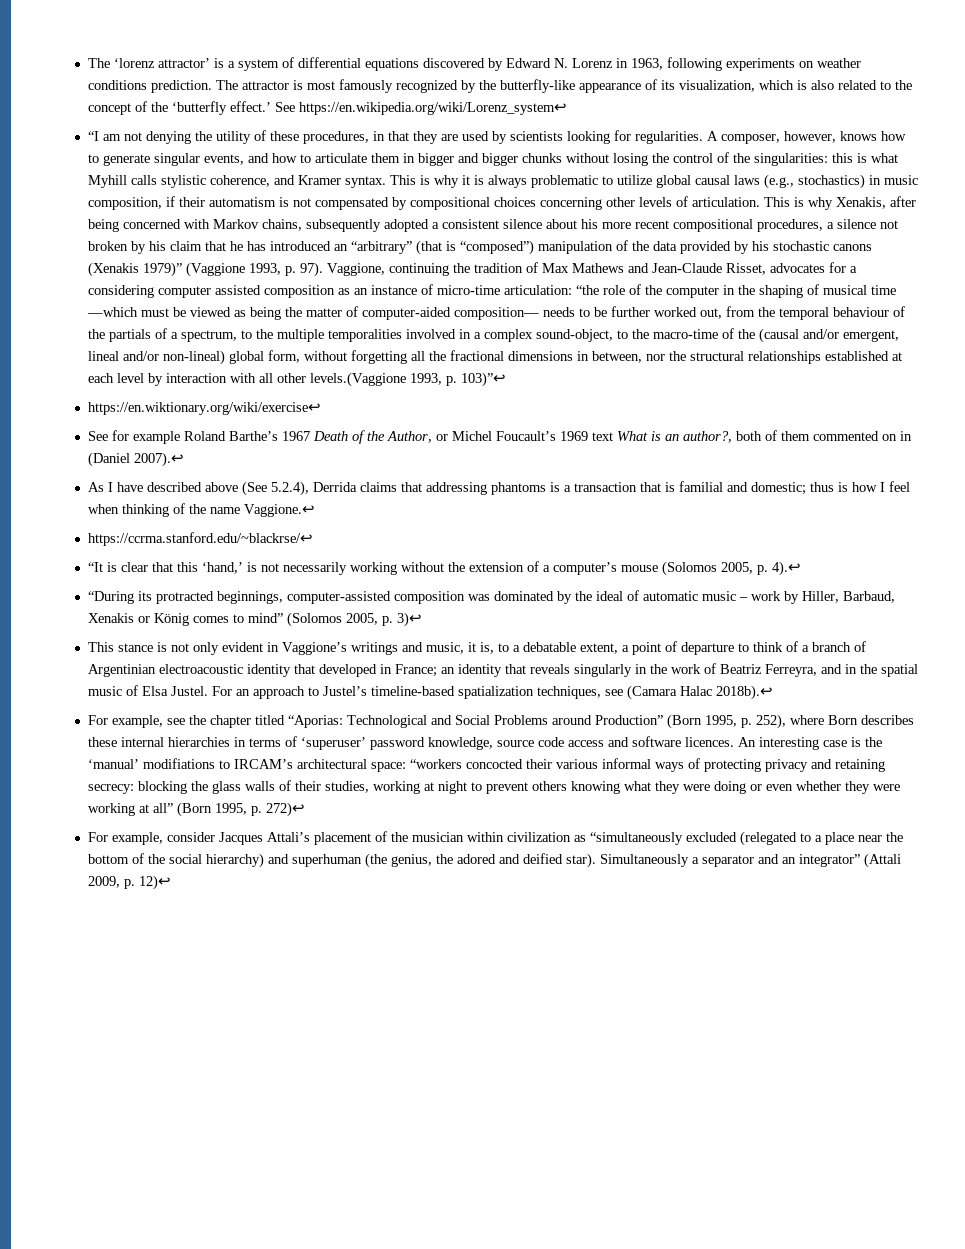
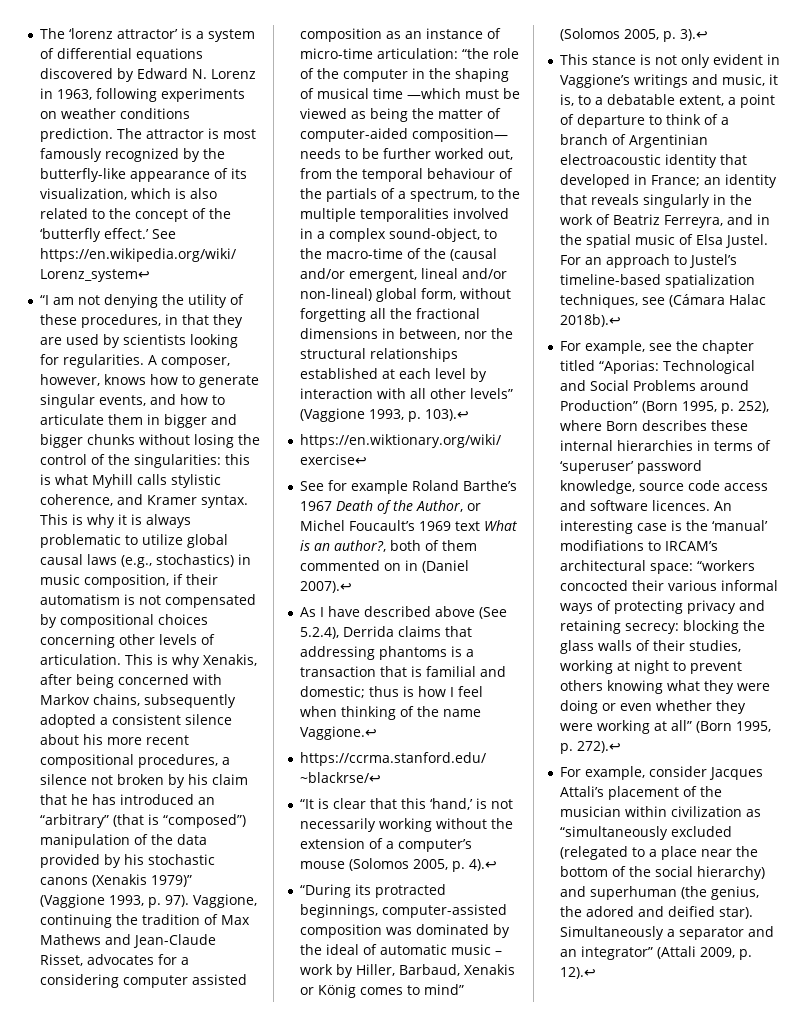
- “the role of the computer in the shaping of musical time —which must be viewed as being the matter of computer-aided composition— needs to be further worked out, from the temporal behaviour of the partials of a spectrum, to the multiple temporalities involved in a complex sound-object, to the macro-time of the (causal and/or emergent, lineal and/or non-lineal) global form, without forgetting all the fractional dimensions in between, nor the structural relationships established at each level by interaction with all other levels.(Vaggione 1993, p. 103)”↩
+ “the role of the computer in the shaping of musical time —which must be viewed as being the matter of computer-aided composition— needs to be further worked out, from the temporal behaviour of the partials of a spectrum, to the multiple temporalities involved in a complex sound-object, to the macro-time of the (causal and/or emergent, lineal and/or non-lineal) global form, without forgetting all the fractional dimensions in between, nor the structural relationships established at each level by interaction with all other levels” (Vaggione 1993, p. 103).↩
- “During its protracted beginnings, computer-assisted composition was dominated by the ideal of automatic music – work by Hiller, Barbaud, Xenakis or König comes to mind” (Solomos 2005, p. 3)↩
+ “During its protracted beginnings, computer-assisted composition was dominated by the ideal of automatic music – work by Hiller, Barbaud, Xenakis or König comes to mind” (Solomos 2005, p. 3).↩
- For an approach to Justel’s timeline-based spatialization techniques, see (Camara Halac 2018b).↩
+ For an approach to Justel’s timeline-based spatialization techniques, see (Cámara Halac 2018b).↩
- An interesting case is the ‘manual’ modifiations to IRCAM’s architectural space: “workers concocted their various informal ways of protecting privacy and retaining secrecy: blocking the glass walls of their studies, working at night to prevent others knowing what they were doing or even whether they were working at all” (Born 1995, p. 272)↩
+ An interesting case is the ‘manual’ modifiations to IRCAM’s architectural space: “workers concocted their various informal ways of protecting privacy and retaining secrecy: blocking the glass walls of their studies, working at night to prevent others knowing what they were doing or even whether they were working at all” (Born 1995, p. 272).↩
- Simultaneously a separator and an integrator” (Attali 2009, p. 12)↩
+ Simultaneously a separator and an integrator” (Attali 2009, p. 12).↩

